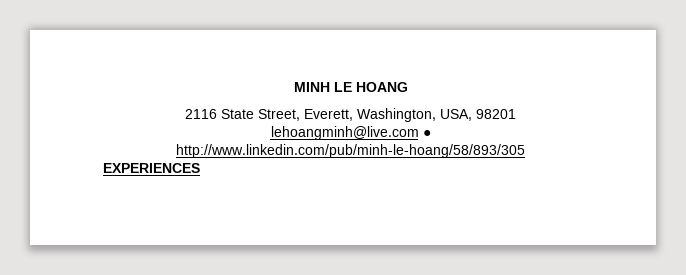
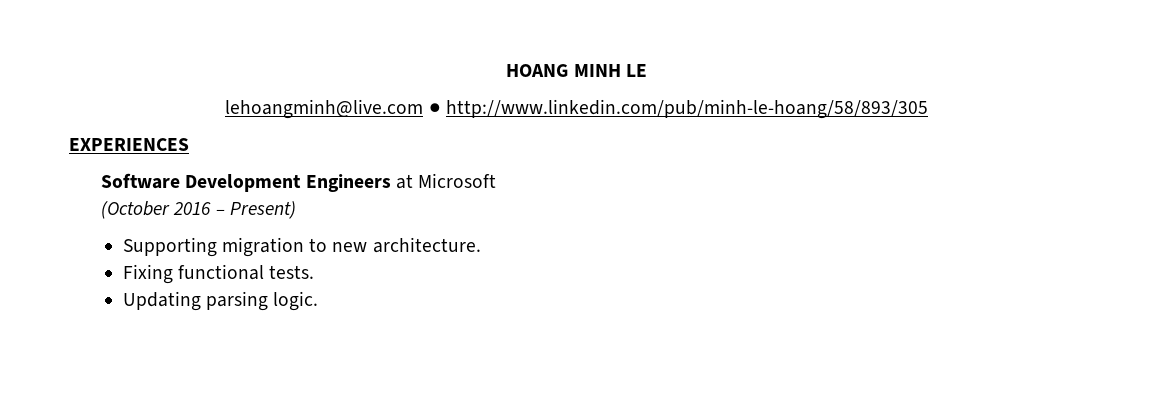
- MINH LE HOANG
- 2116 State Street, Everett, Washington, USA, 98201
+ HOANG MINH LE
  lehoangminh@live.com ● http://www.linkedin.com/pub/minh-le-hoang/58/893/305
  EXPERIENCES
+ Software Development Engineers at Microsoft
+ (October 2016 – Present)
+ Supporting migration to new architecture.
+ Fixing functional tests.
+ Updating parsing logic.

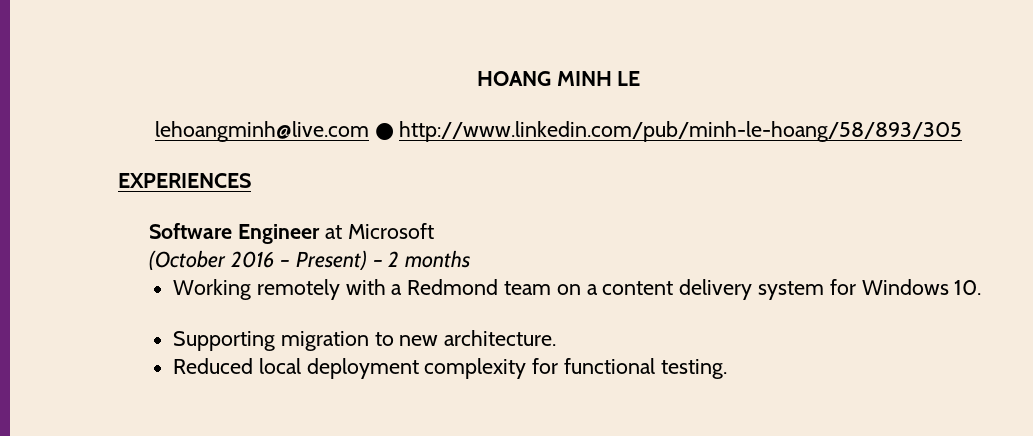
- Software Development Engineers at Microsoft
+ Software Engineer at Microsoft
- (October 2016 – Present)
+ (October 2016 – Present) – 2 months
+ Working remotely with a Redmond team on a content delivery system for Windows 10.
- Fixing functional tests.
- Updating parsing logic.
+ Reduced local deployment complexity for functional testing.

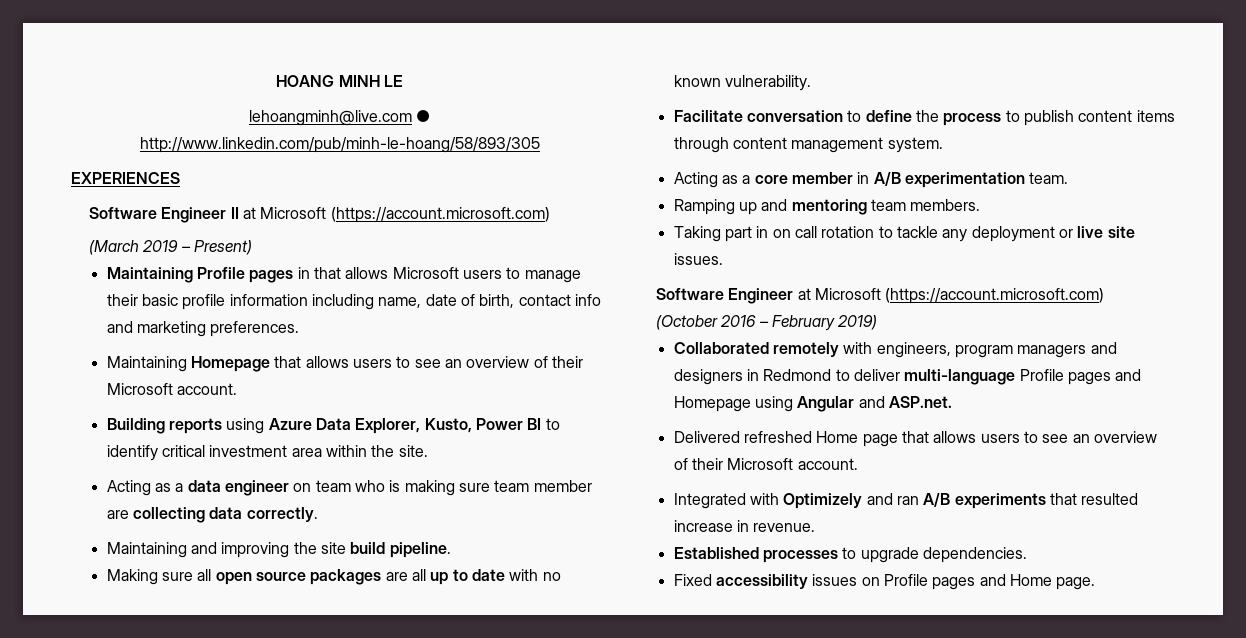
- Software Engineer at Microsoft
- (October 2016 – Present) – 2 months
- Working remotely with a Redmond team on a content delivery system for Windows 10.
- Supporting migration to new architecture.
- Reduced local deployment complexity for functional testing.
+ Software Engineer II at Microsoft (https://account.microsoft.com)
+ (March 2019 – Present)
+ Maintaining Profile pages in that allows Microsoft users to manage their basic profile information including name, date of birth, contact info and marketing preferences.
+ Maintaining Homepage that allows users to see an overview of their Microsoft account.
+ Building reports using Azure Data Explorer, Kusto, Power BI to identify critical investment area within the site.
+ Acting as a data engineer on team who is making sure team member are collecting data correctly.
+ Maintaining and improving the site build pipeline.
+ Making sure all open source packages are all up to date with no known vulnerability.
+ Facilitate conversation to define the process to publish content items through content management system.
+ Acting as a core member in A/B experimentation team.
+ Ramping up and mentoring team members.
+ Taking part in on call rotation to tackle any deployment or live site issues.
+ Software Engineer at Microsoft (https://account.microsoft.com)
+ (October 2016 – February 2019)
+ Collaborated remotely with engineers, program managers and designers in Redmond to deliver multi-language Profile pages and Homepage using Angular and ASP.net.
+ Delivered refreshed Home page that allows users to see an overview of their Microsoft account.
+ Integrated with Optimizely and ran A/B experiments that resulted increase in revenue.
+ Established processes to upgrade dependencies.
+ Fixed accessibility issues on Profile pages and Home page.

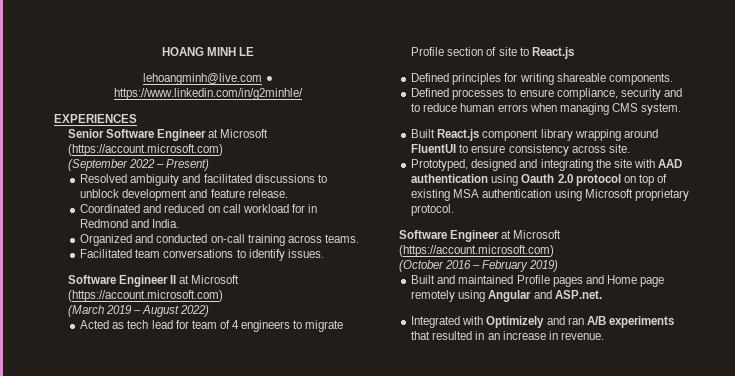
- lehoangminh@live.com ● http://www.linkedin.com/pub/minh-le-hoang/58/893/305
+ lehoangminh@live.com ● https://www.linkedin.com/in/g2minhle/
+ Senior Software Engineer at Microsoft (https://account.microsoft.com)
+ (September 2022 – Present)
+ Resolved ambiguity and facilitated discussions to unblock development and feature release.
+ Coordinated and reduced on call workload for in Redmond and India.
+ Organized and conducted on-call training across teams.
+ Facilitated team conversations to identify issues.
- (March 2019 – Present)
- Maintaining Profile pages in that allows Microsoft users to manage their basic profile information including name, date of birth, contact info and marketing preferences.
- Maintaining Homepage that allows users to see an overview of their Microsoft account.
- Building reports using Azure Data Explorer, Kusto, Power BI to identify critical investment area within the site.
- Acting as a data engineer on team who is making sure team member are collecting data correctly.
- Maintaining and improving the site build pipeline.
- Making sure all open source packages are all up to date with no known vulnerability.
- Facilitate conversation to define the process to publish content items through content management system.
- Acting as a core member in A/B experimentation team.
- Ramping up and mentoring team members.
- Taking part in on call rotation to tackle any deployment or live site issues.
+ (March 2019 – August 2022)
+ Acted as tech lead for team of 4 engineers to migrate Profile section of site to React.js
+ Defined principles for writing shareable components.
+ Defined processes to ensure compliance, security and to reduce human errors when managing CMS system.
+ Built React.js component library wrapping around FluentUI to ensure consistency across site.
+ Prototyped, designed and integrating the site with AAD authentication using Oauth 2.0 protocol on top of existing MSA authentication using Microsoft proprietary protocol.
- Collaborated remotely with engineers, program managers and designers in Redmond to deliver multi-language Profile pages and Homepage using Angular and ASP.net.
- Delivered refreshed Home page that allows users to see an overview of their Microsoft account.
+ Built and maintained Profile pages and Home page remotely using Angular and ASP.net.
- Integrated with Optimizely and ran A/B experiments that resulted increase in revenue.
+ Integrated with Optimizely and ran A/B experiments that resulted in an increase in revenue.
- Established processes to upgrade dependencies.
- Fixed accessibility issues on Profile pages and Home page.

